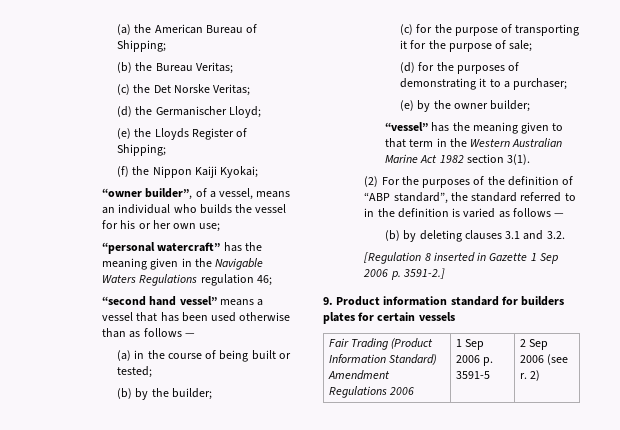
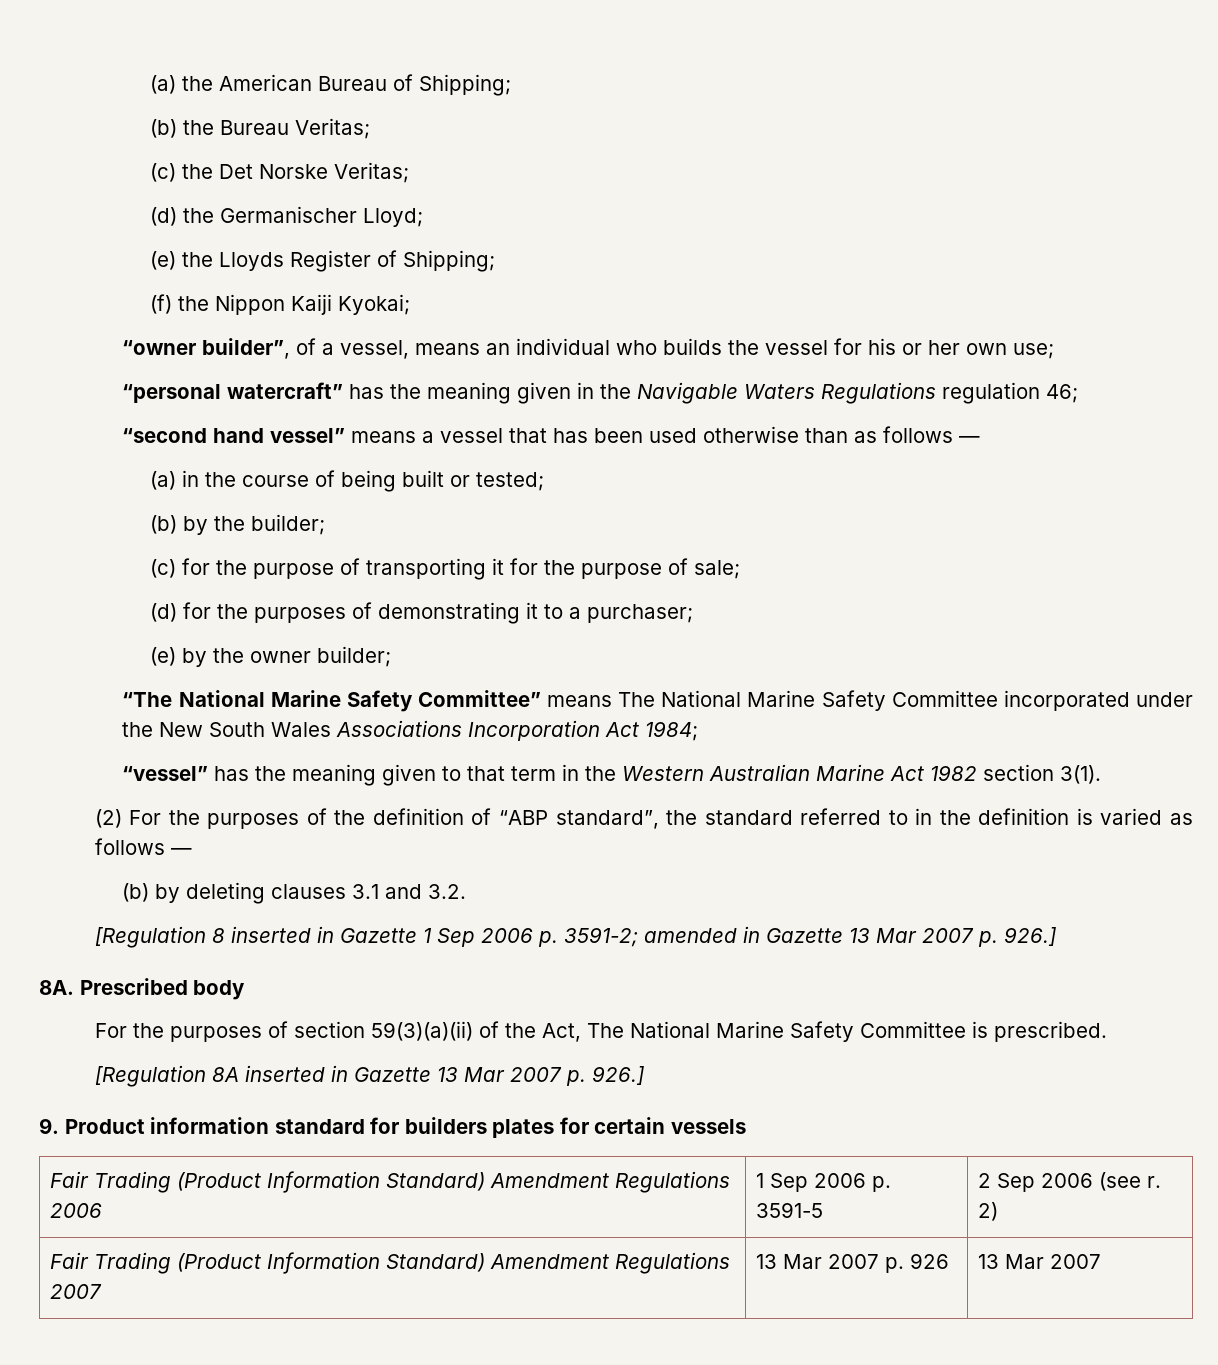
+ “The National Marine Safety Committee” means The National Marine Safety Committee incorporated under the New South Wales Associations Incorporation Act 1984;
- [Regulation 8 inserted in Gazette 1 Sep 2006 p. 3591-2.]
+ [Regulation 8 inserted in Gazette 1 Sep 2006 p. 3591-2; amended in Gazette 13 Mar 2007 p. 926.]
+ 8A. Prescribed body
+ For the purposes of section 59(3)(a)(ii) of the Act, The National Marine Safety Committee is prescribed.
+ [Regulation 8A inserted in Gazette 13 Mar 2007 p. 926.]
+ Fair Trading (Product Information Standard) Amendment Regulations 2007 | 13 Mar 2007 p. 926 | 13 Mar 2007

